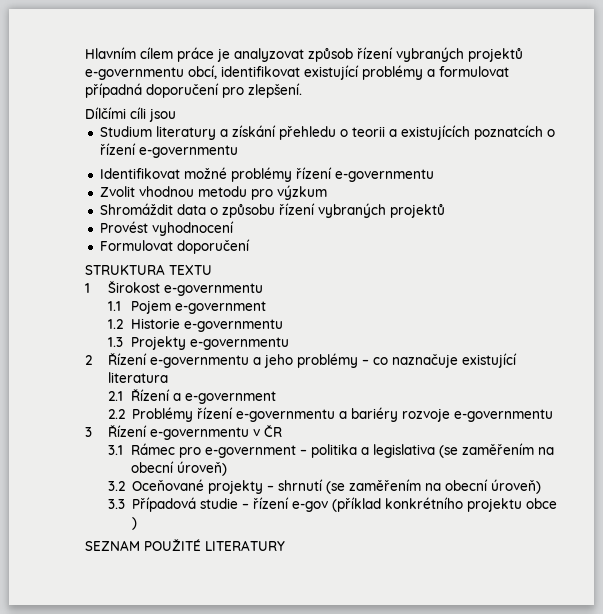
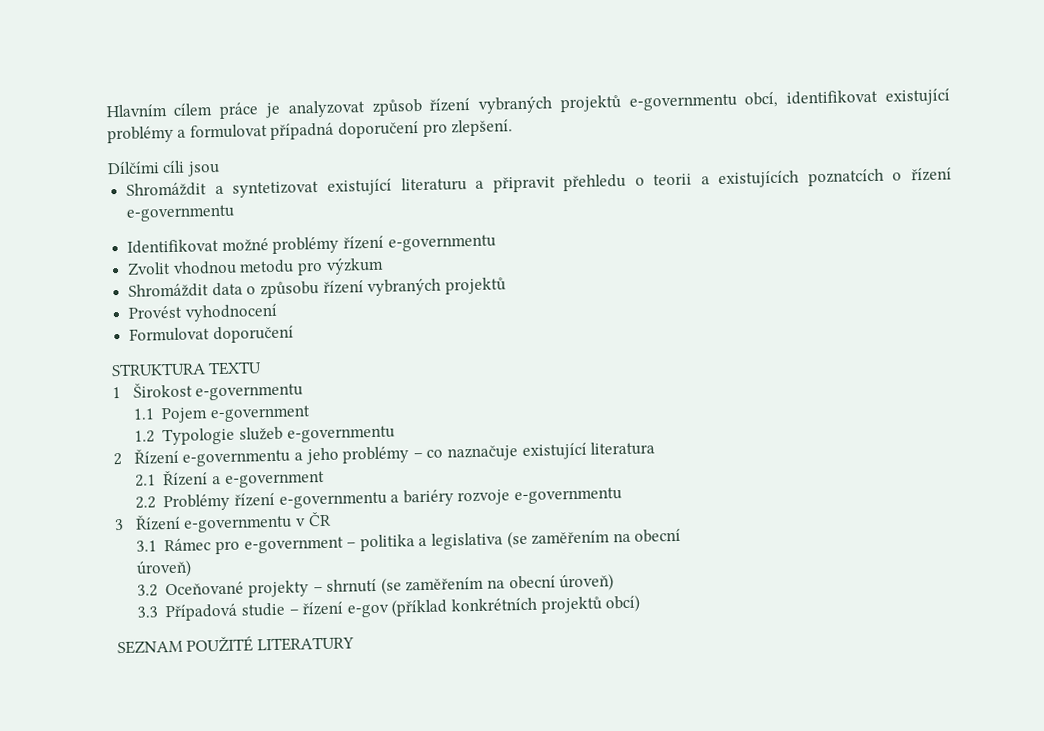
- Studium literatury a získání přehledu o teorii a existujících poznatcích o řízení e-governmentu
+ Shromáždit a syntetizovat existující literaturu a připravit přehledu o teorii a existujících poznatcích o řízení e-governmentu
- 1.2 Historie e-governmentu
- 1.3 Projekty e-governmentu
+ 1.2 Typologie služeb e-governmentu
- 3.1 Rámec pro e-government – politika a legislativa (se zaměřením na obecní úroveň)
+ 3.1 Rámec pro e-government – politika a legislativa (se zaměřením na obecní
+ úroveň)
- 3.3 Případová studie – řízení e-gov (příklad konkrétního projektu obce )
+ 3.3 Případová studie – řízení e-gov (příklad konkrétních projektů obcí)

